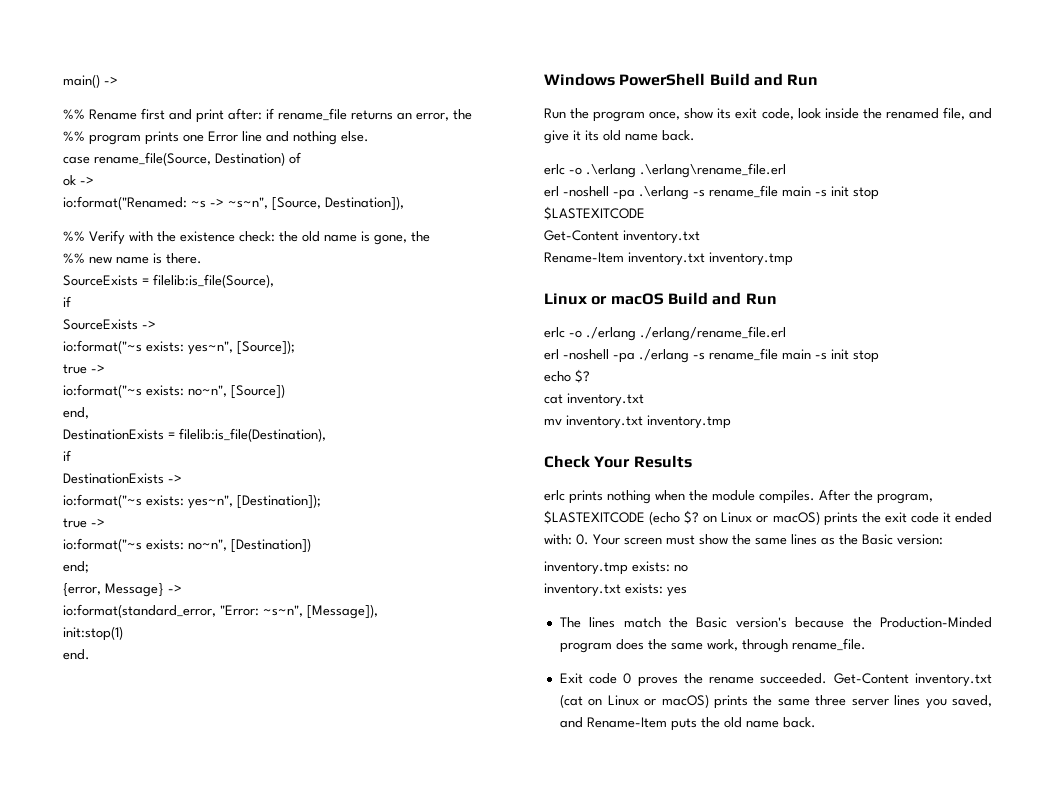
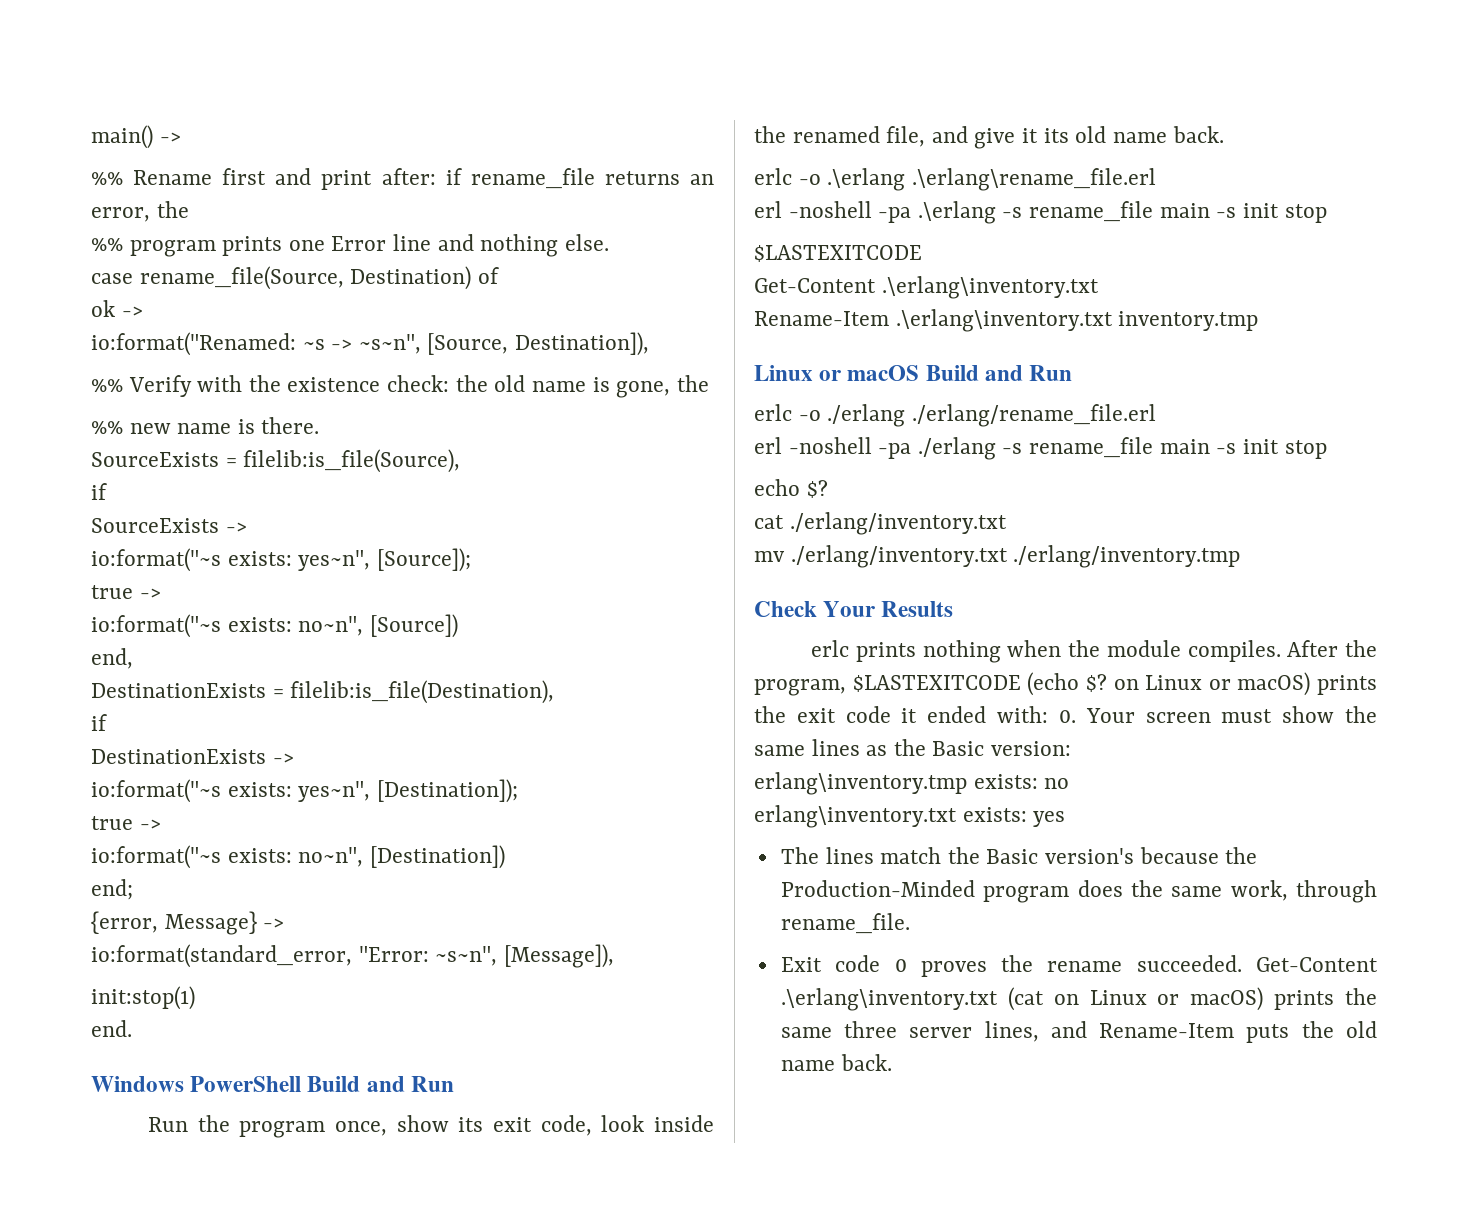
  erl -noshell -pa .\erlang -s rename_file main -s init stop
  $LASTEXITCODE
- Get-Content inventory.txt
- Rename-Item inventory.txt inventory.tmp
+ Get-Content .\erlang\inventory.txt
+ Rename-Item .\erlang\inventory.txt inventory.tmp
- cat inventory.txt
+ cat ./erlang/inventory.txt
- mv inventory.txt inventory.tmp
+ mv ./erlang/inventory.txt ./erlang/inventory.tmp
- inventory.tmp exists: no
+ erlang\inventory.tmp exists: no
- inventory.txt exists: yes
+ erlang\inventory.txt exists: yes
- Get-Content inventory.txt (cat on Linux or macOS) prints the same three server lines you saved, and Rename-Item puts the old name back.
+ Get-Content .\erlang\inventory.txt (cat on Linux or macOS) prints the same three server lines, and Rename-Item puts the old name back.

